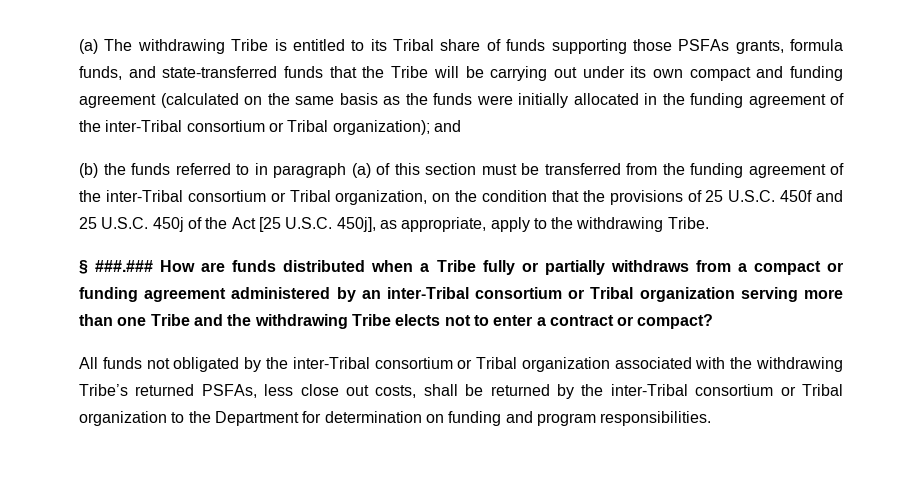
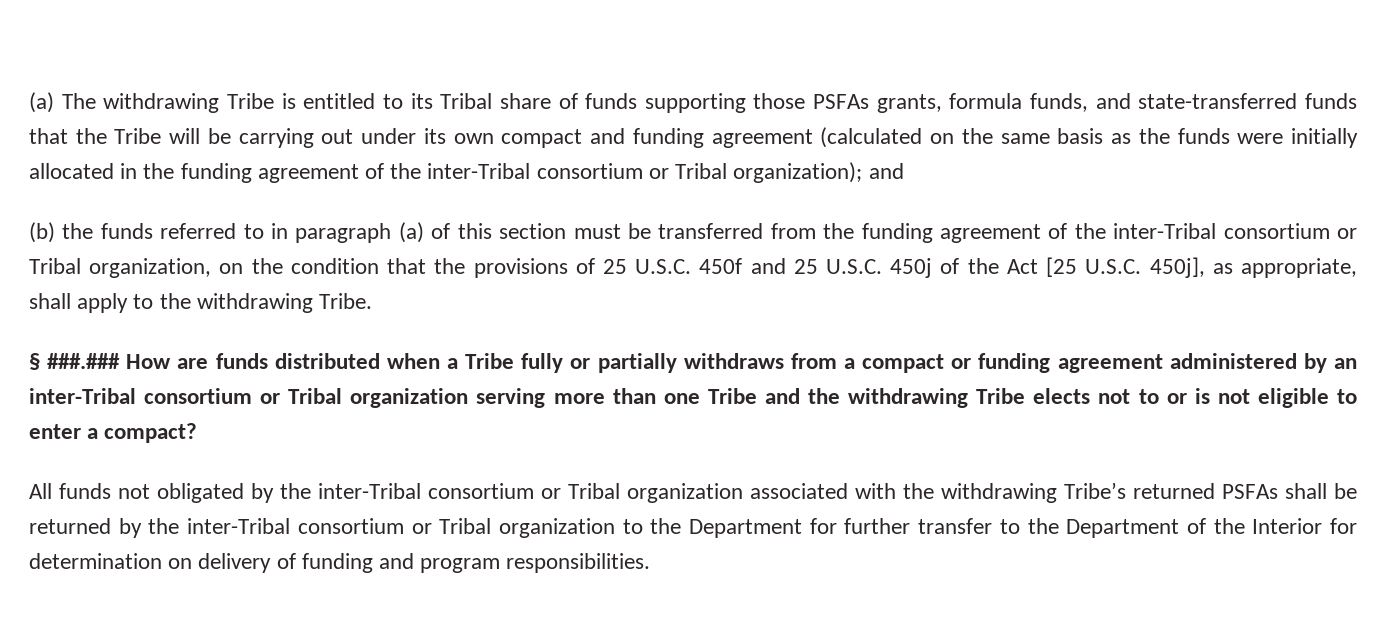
- (b) the funds referred to in paragraph (a) of this section must be transferred from the funding agreement of the inter-Tribal consortium or Tribal organization, on the condition that the provisions of 25 U.S.C. 450f and 25 U.S.C. 450j of the Act [25 U.S.C. 450j], as appropriate, apply to the withdrawing Tribe.
+ (b) the funds referred to in paragraph (a) of this section must be transferred from the funding agreement of the inter-Tribal consortium or Tribal organization, on the condition that the provisions of 25 U.S.C. 450f and 25 U.S.C. 450j of the Act [25 U.S.C. 450j], as appropriate, shall apply to the withdrawing Tribe.
- § ###.### How are funds distributed when a Tribe fully or partially withdraws from a compact or funding agreement administered by an inter-Tribal consortium or Tribal organization serving more than one Tribe and the withdrawing Tribe elects not to enter a contract or compact?
+ § ###.### How are funds distributed when a Tribe fully or partially withdraws from a compact or funding agreement administered by an inter-Tribal consortium or Tribal organization serving more than one Tribe and the withdrawing Tribe elects not to or is not eligible to enter a compact?
- All funds not obligated by the inter-Tribal consortium or Tribal organization associated with the withdrawing Tribe’s returned PSFAs, less close out costs, shall be returned by the inter-Tribal consortium or Tribal organization to the Department for determination on funding and program responsibilities.
+ All funds not obligated by the inter-Tribal consortium or Tribal organization associated with the withdrawing Tribe’s returned PSFAs shall be returned by the inter-Tribal consortium or Tribal organization to the Department for further transfer to the Department of the Interior for determination on delivery of funding and program responsibilities.

